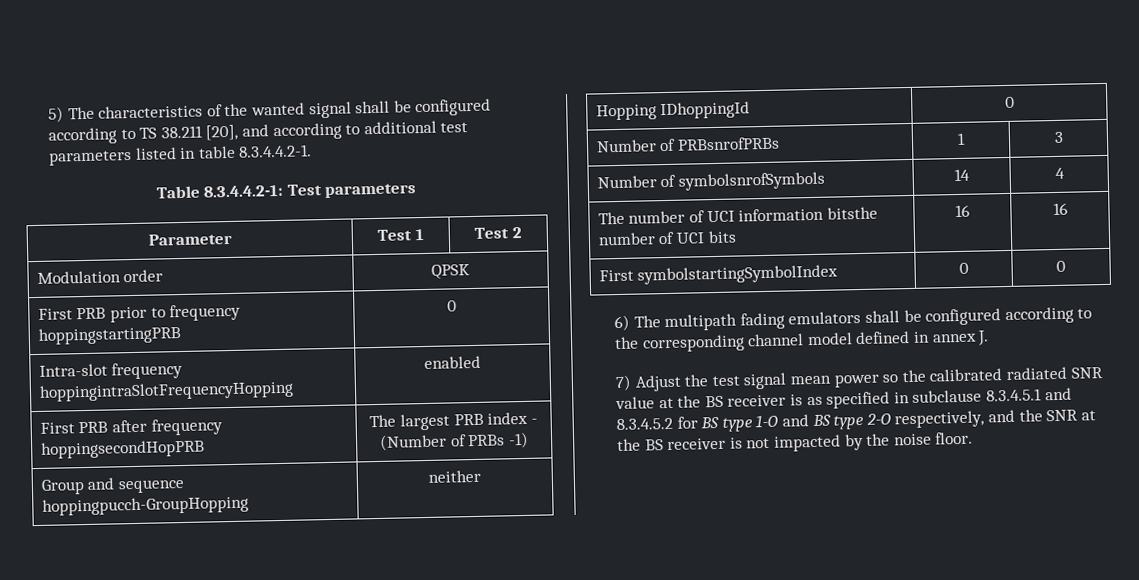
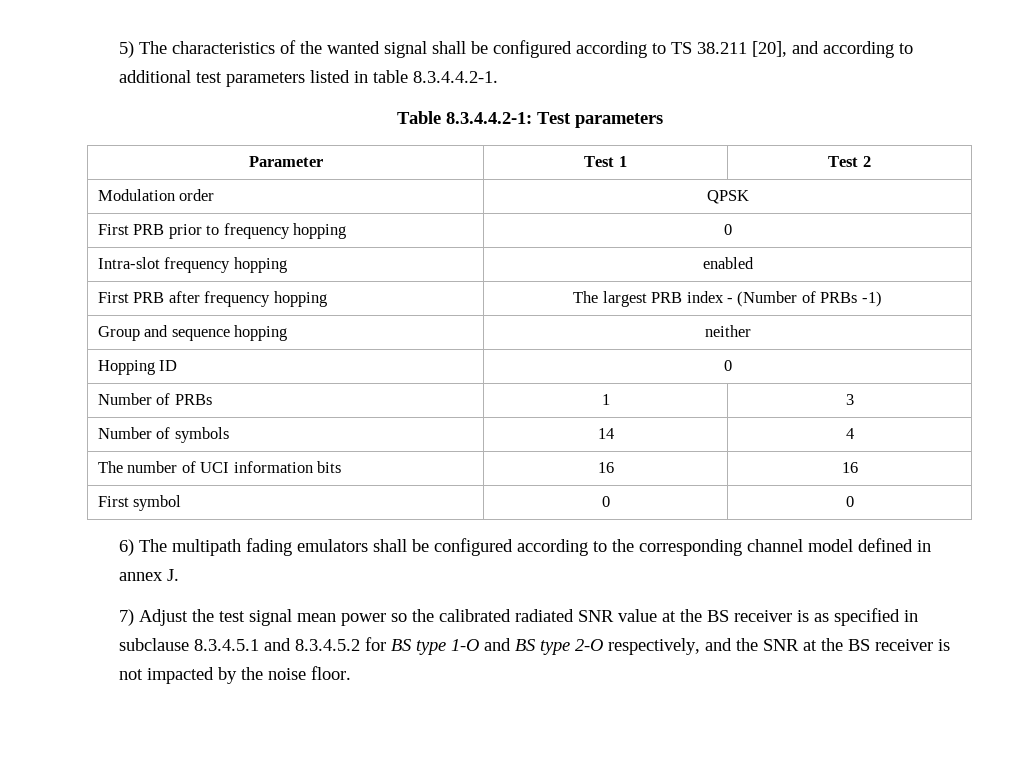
- First PRB prior to frequency hoppingstartingPRB | 0
+ First PRB prior to frequency hopping | 0
- Intra-slot frequency hoppingintraSlotFrequencyHopping | enabled
+ Intra-slot frequency hopping | enabled
- First PRB after frequency hoppingsecondHopPRB | The largest PRB index - (Number of PRBs -1)
+ First PRB after frequency hopping | The largest PRB index - (Number of PRBs -1)
- Group and sequence hoppingpucch-GroupHopping | neither
+ Group and sequence hopping | neither
- Hopping IDhoppingId | 0
+ Hopping ID | 0
- Number of PRBsnrofPRBs | 1 | 3
+ Number of PRBs | 1 | 3
- Number of symbolsnrofSymbols | 14 | 4
+ Number of symbols | 14 | 4
- The number of UCI information bitsthe number of UCI bits | 16 | 16
+ The number of UCI information bits | 16 | 16
- First symbolstartingSymbolIndex | 0 | 0
+ First symbol | 0 | 0

